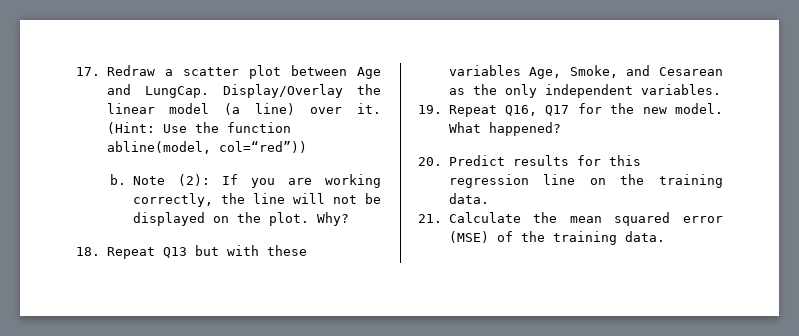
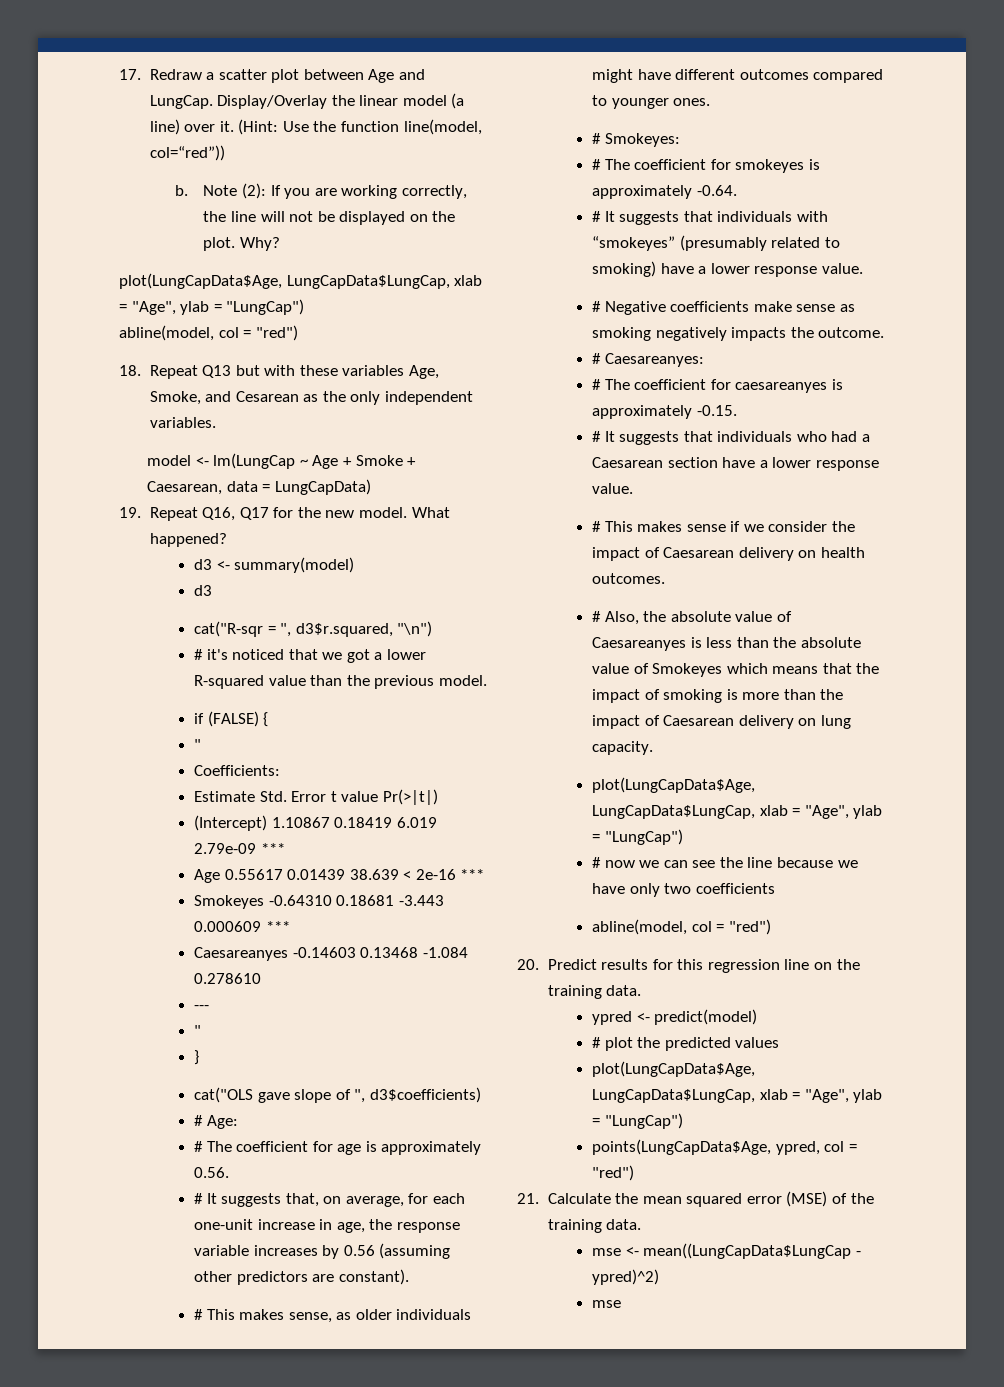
- (Hint: Use the function abline(model, col=“red”))
+ (Hint: Use the function line(model, col=“red”))
  Why?
+ plot(LungCapData$Age, LungCapData$LungCap, xlab = "Age", ylab = "LungCap")
+ abline(model, col = "red")
+ model <- lm(LungCap ~ Age + Smoke + Caesarean, data = LungCapData)
+ d3 <- summary(model)
+ d3
+ cat("R-sqr = ", d3$r.squared, "\n")
+ # it's noticed that we got a lower R-squared value than the previous model.
+ if (FALSE) {
+ "
+ Coefficients:
+ Estimate Std. Error t value Pr(>|t|)
+ (Intercept) 1.10867 0.18419 6.019 2.79e-09 ***
+ Age 0.55617 0.01439 38.639 < 2e-16 ***
+ Smokeyes -0.64310 0.18681 -3.443 0.000609 ***
+ Caesareanyes -0.14603 0.13468 -1.084 0.278610
+ ---
+ "
+ }
+ cat("OLS gave slope of ", d3$coefficients)
+ # Age:
+ # The coefficient for age is approximately 0.56.
+ # It suggests that, on average, for each one-unit increase in age, the response variable increases by 0.56 (assuming other predictors are constant).
+ # This makes sense, as older individuals might have different outcomes compared to younger ones.
+ # Smokeyes:
+ # The coefficient for smokeyes is approximately -0.64.
+ # It suggests that individuals with “smokeyes” (presumably related to smoking) have a lower response value.
+ # Negative coefficients make sense as smoking negatively impacts the outcome.
+ # Caesareanyes:
+ # The coefficient for caesareanyes is approximately -0.15.
+ # It suggests that individuals who had a Caesarean section have a lower response value.
+ # This makes sense if we consider the impact of Caesarean delivery on health outcomes.
+ # Also, the absolute value of Caesareanyes is less than the absolute value of Smokeyes which means that the impact of smoking is more than the impact of Caesarean delivery on lung capacity.
+ plot(LungCapData$Age, LungCapData$LungCap, xlab = "Age", ylab = "LungCap")
+ # now we can see the line because we have only two coefficients
+ abline(model, col = "red")
+ ypred <- predict(model)
+ # plot the predicted values
+ plot(LungCapData$Age, LungCapData$LungCap, xlab = "Age", ylab = "LungCap")
+ points(LungCapData$Age, ypred, col = "red")
+ mse <- mean((LungCapData$LungCap - ypred)^2)
+ mse

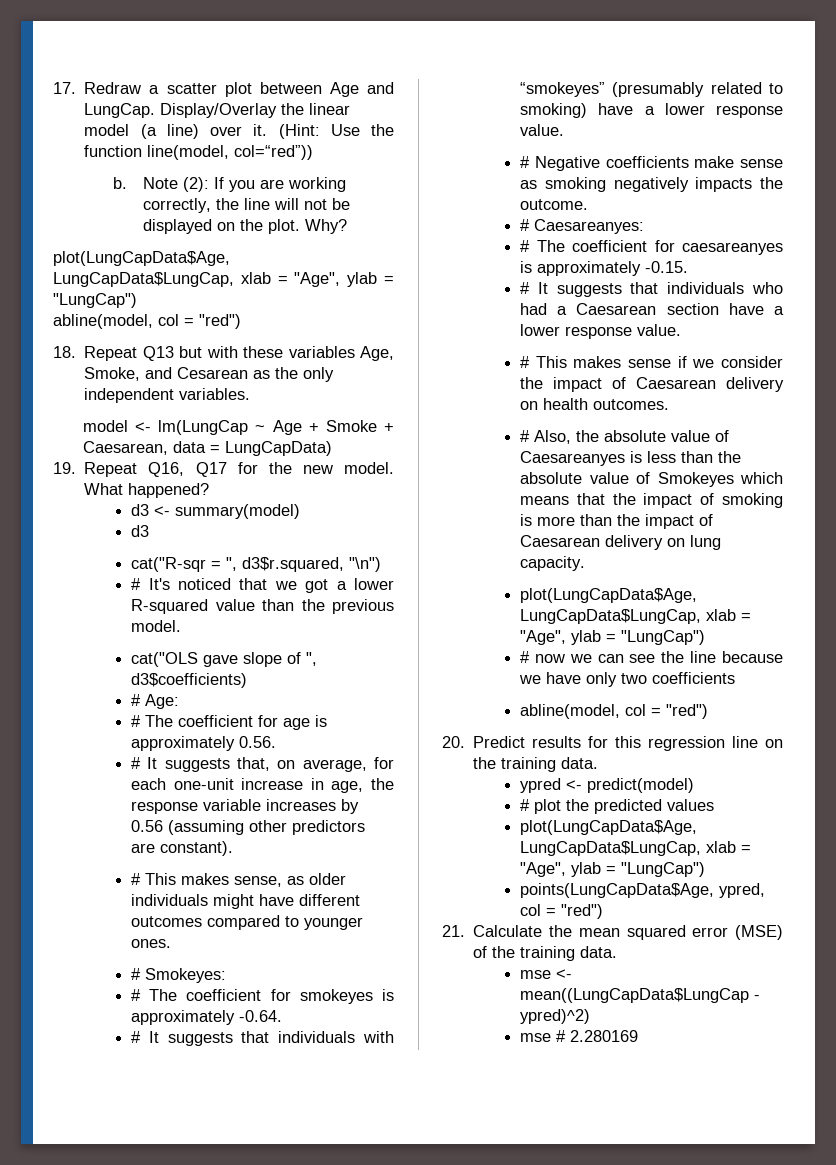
- # it's noticed that we got a lower R-squared value than the previous model.
+ # It's noticed that we got a lower R-squared value than the previous model.
- if (FALSE) {
- "
- Coefficients:
- Estimate Std. Error t value Pr(>|t|)
- (Intercept) 1.10867 0.18419 6.019 2.79e-09 ***
- Age 0.55617 0.01439 38.639 < 2e-16 ***
- Smokeyes -0.64310 0.18681 -3.443 0.000609 ***
- Caesareanyes -0.14603 0.13468 -1.084 0.278610
- ---
- "
- }
  mse <- mean((LungCapData$LungCap - ypred)^2)
- mse
+ mse # 2.280169

